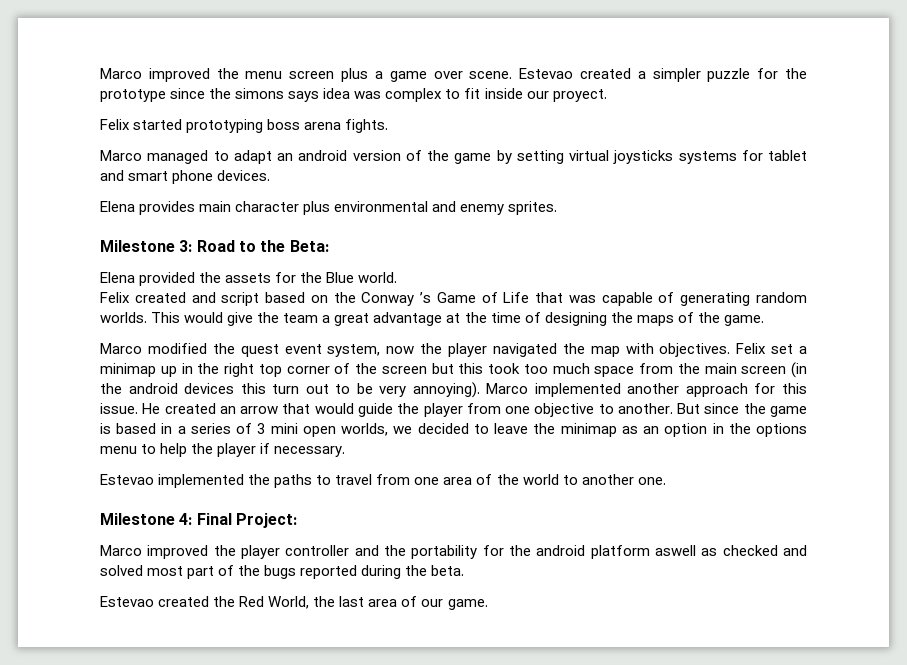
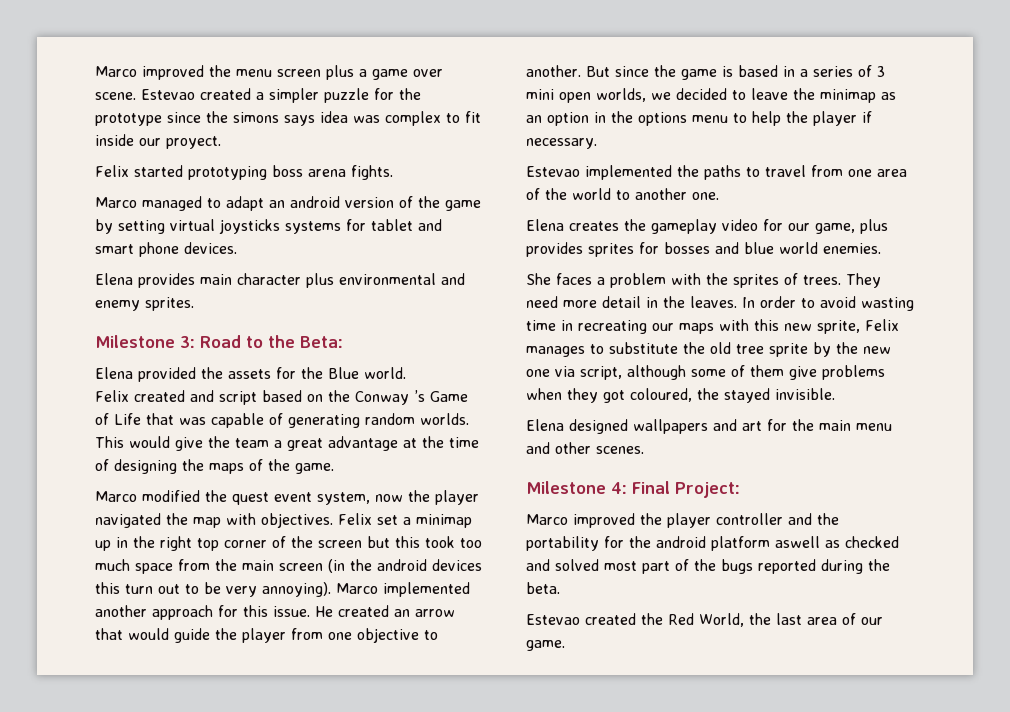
+ Elena creates the gameplay video for our game, plus provides sprites for bosses and blue world enemies.
+ She faces a problem with the sprites of trees. They need more detail in the leaves. In order to avoid wasting time in recreating our maps with this new sprite, Felix manages to substitute the old tree sprite by the new one via script, although some of them give problems when they got coloured, the stayed invisible.
+ Elena designed wallpapers and art for the main menu and other scenes.

